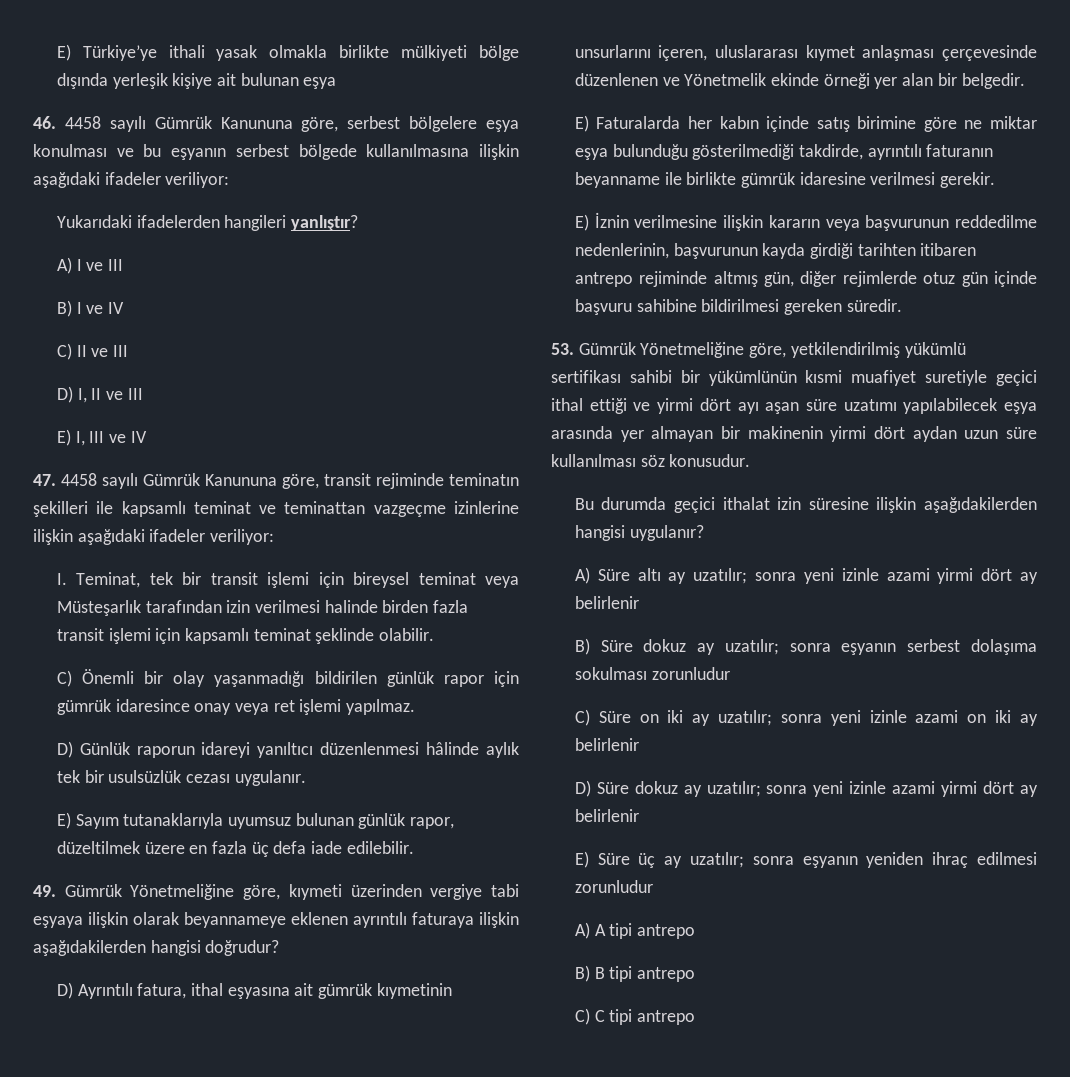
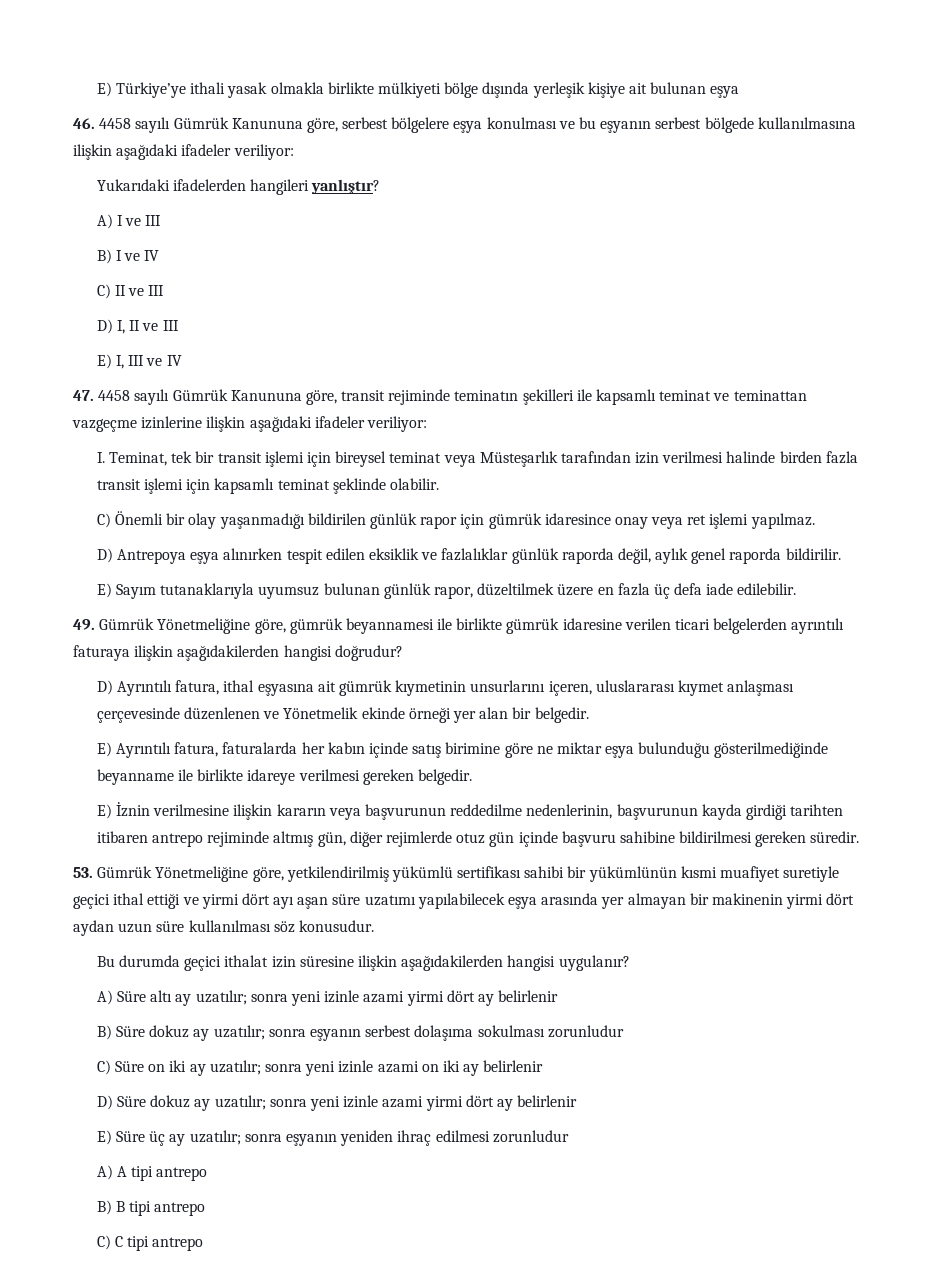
- D) Günlük raporun idareyi yanıltıcı düzenlenmesi hâlinde aylık tek bir usulsüzlük cezası uygulanır.
+ D) Antrepoya eşya alınırken tespit edilen eksiklik ve fazlalıklar günlük raporda değil, aylık genel raporda bildirilir.
- 49. Gümrük Yönetmeliğine göre, kıymeti üzerinden vergiye tabi eşyaya ilişkin olarak beyannameye eklenen ayrıntılı faturaya ilişkin aşağıdakilerden hangisi doğrudur?
+ 49. Gümrük Yönetmeliğine göre, gümrük beyannamesi ile birlikte gümrük idaresine verilen ticari belgelerden ayrıntılı faturaya ilişkin aşağıdakilerden hangisi doğrudur?
- E) Faturalarda her kabın içinde satış birimine göre ne miktar eşya bulunduğu gösterilmediği takdirde, ayrıntılı faturanın beyanname ile birlikte gümrük idaresine verilmesi gerekir.
+ E) Ayrıntılı fatura, faturalarda her kabın içinde satış birimine göre ne miktar eşya bulunduğu gösterilmediğinde beyanname ile birlikte idareye verilmesi gereken belgedir.

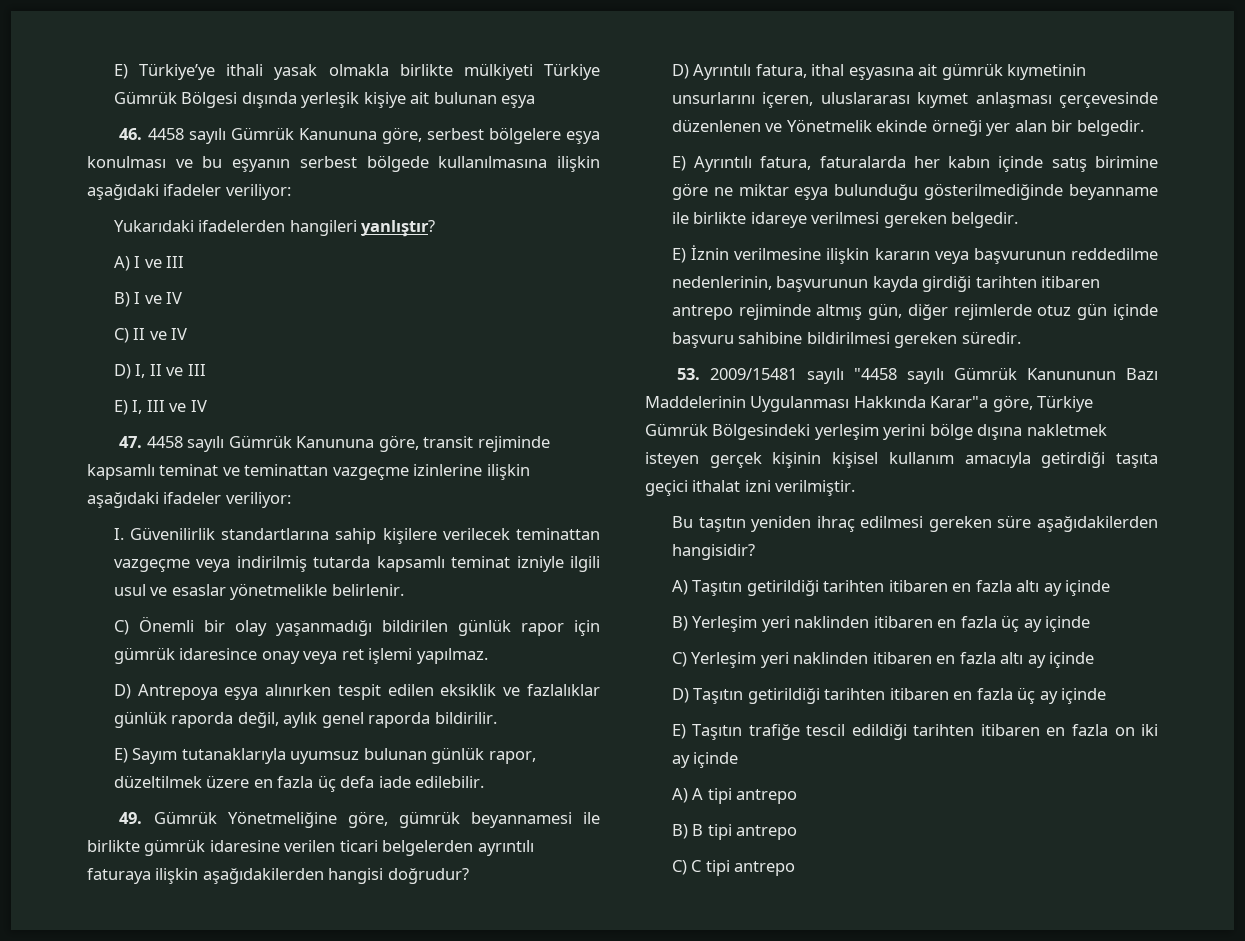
- E) Türkiye’ye ithali yasak olmakla birlikte mülkiyeti bölge dışında yerleşik kişiye ait bulunan eşya
+ E) Türkiye’ye ithali yasak olmakla birlikte mülkiyeti Türkiye Gümrük Bölgesi dışında yerleşik kişiye ait bulunan eşya
- C) II ve III
+ C) II ve IV
- 47. 4458 sayılı Gümrük Kanununa göre, transit rejiminde teminatın şekilleri ile kapsamlı teminat ve teminattan vazgeçme izinlerine ilişkin aşağıdaki ifadeler veriliyor:
+ 47. 4458 sayılı Gümrük Kanununa göre, transit rejiminde kapsamlı teminat ve teminattan vazgeçme izinlerine ilişkin aşağıdaki ifadeler veriliyor:
- I. Teminat, tek bir transit işlemi için bireysel teminat veya Müsteşarlık tarafından izin verilmesi halinde birden fazla transit işlemi için kapsamlı teminat şeklinde olabilir.
+ I. Güvenilirlik standartlarına sahip kişilere verilecek teminattan vazgeçme veya indirilmiş tutarda kapsamlı teminat izniyle ilgili usul ve esaslar yönetmelikle belirlenir.
- 53. Gümrük Yönetmeliğine göre, yetkilendirilmiş yükümlü sertifikası sahibi bir yükümlünün kısmi muafiyet suretiyle geçici ithal ettiği ve yirmi dört ayı aşan süre uzatımı yapılabilecek eşya arasında yer almayan bir makinenin yirmi dört aydan uzun süre kullanılması söz konusudur.
- Bu durumda geçici ithalat izin süresine ilişkin aşağıdakilerden hangisi uygulanır?
- A) Süre altı ay uzatılır; sonra yeni izinle azami yirmi dört ay belirlenir
- B) Süre dokuz ay uzatılır; sonra eşyanın serbest dolaşıma sokulması zorunludur
- C) Süre on iki ay uzatılır; sonra yeni izinle azami on iki ay belirlenir
- D) Süre dokuz ay uzatılır; sonra yeni izinle azami yirmi dört ay belirlenir
- E) Süre üç ay uzatılır; sonra eşyanın yeniden ihraç edilmesi zorunludur
+ 53. 2009/15481 sayılı "4458 sayılı Gümrük Kanununun Bazı Maddelerinin Uygulanması Hakkında Karar"a göre, Türkiye Gümrük Bölgesindeki yerleşim yerini bölge dışına nakletmek isteyen gerçek kişinin kişisel kullanım amacıyla getirdiği taşıta geçici ithalat izni verilmiştir.
+ Bu taşıtın yeniden ihraç edilmesi gereken süre aşağıdakilerden hangisidir?
+ A) Taşıtın getirildiği tarihten itibaren en fazla altı ay içinde
+ B) Yerleşim yeri naklinden itibaren en fazla üç ay içinde
+ C) Yerleşim yeri naklinden itibaren en fazla altı ay içinde
+ D) Taşıtın getirildiği tarihten itibaren en fazla üç ay içinde
+ E) Taşıtın trafiğe tescil edildiği tarihten itibaren en fazla on iki ay içinde

